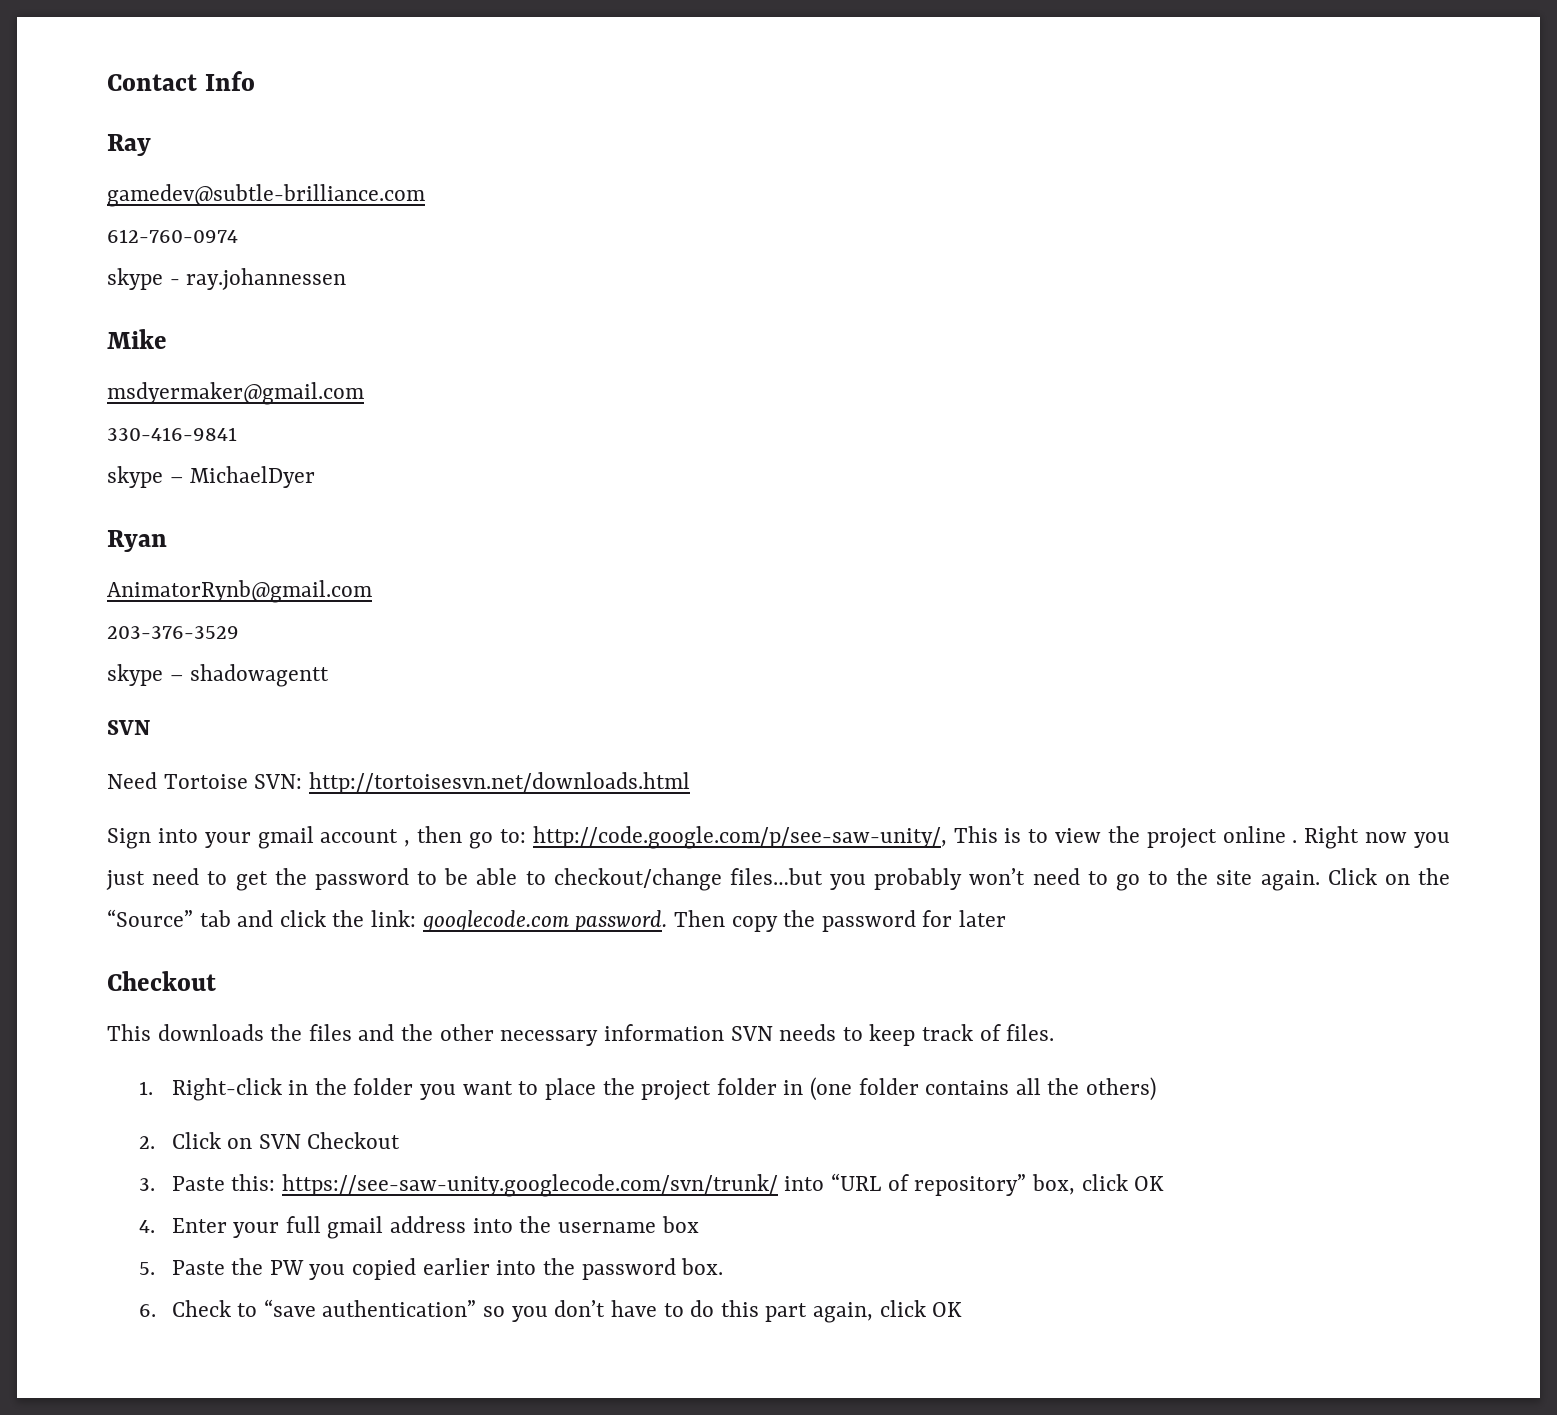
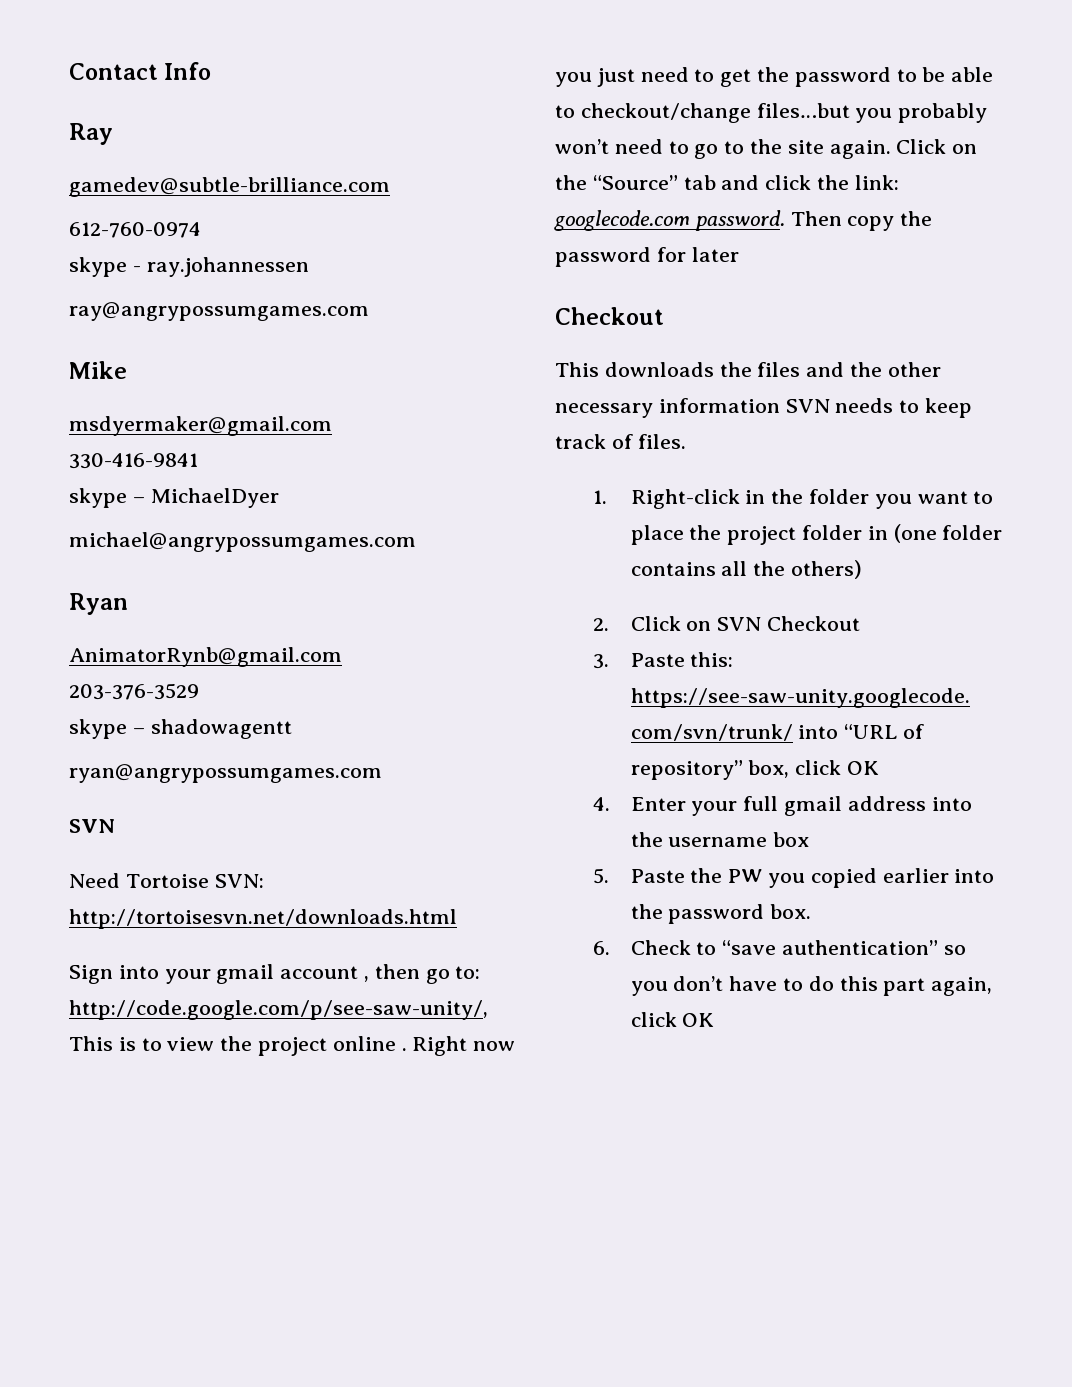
+ ray@angrypossumgames.com
+ michael@angrypossumgames.com
+ ryan@angrypossumgames.com

